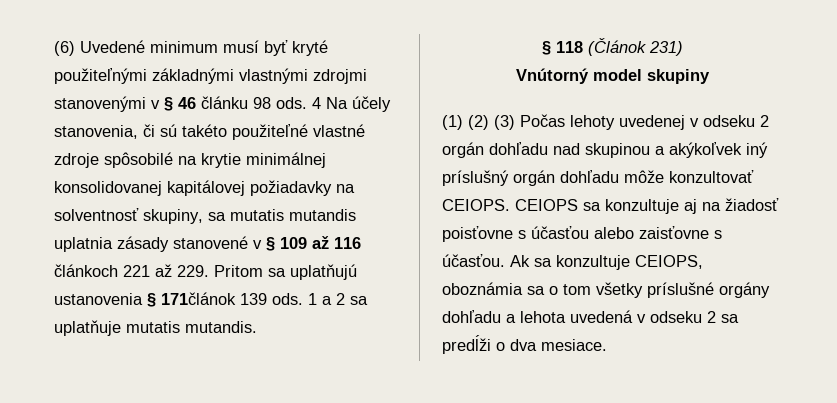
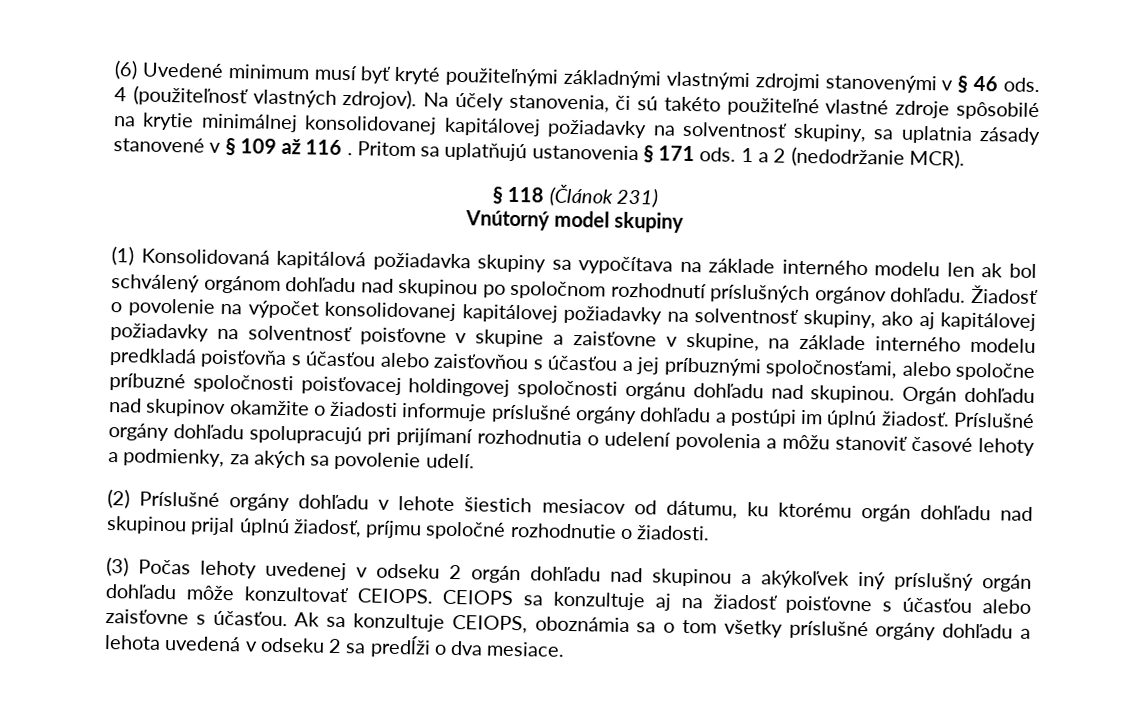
- (6) Uvedené minimum musí byť kryté použiteľnými základnými vlastnými zdrojmi stanovenými v § 46 článku 98 ods. 4 Na účely stanovenia, či sú takéto použiteľné vlastné zdroje spôsobilé na krytie minimálnej konsolidovanej kapitálovej požiadavky na solventnosť skupiny, sa mutatis mutandis uplatnia zásady stanovené v § 109 až 116 článkoch 221 až 229. Pritom sa uplatňujú ustanovenia § 171článok 139 ods.
+ (6) Uvedené minimum musí byť kryté použiteľnými základnými vlastnými zdrojmi stanovenými v § 46 ods. 4 (použiteľnosť vlastných zdrojov). Na účely stanovenia, či sú takéto použiteľné vlastné zdroje spôsobilé na krytie minimálnej konsolidovanej kapitálovej požiadavky na solventnosť skupiny, sa uplatnia zásady stanovené v § 109 až 116 . Pritom sa uplatňujú ustanovenia § 171 ods.
- 1 a 2 sa uplatňuje mutatis mutandis.
+ 1 a 2 (nedodržanie MCR).
- (1) (2) (3) Počas lehoty uvedenej v odseku 2 orgán dohľadu nad skupinou a akýkoľvek iný príslušný orgán dohľadu môže konzultovať CEIOPS.
+ (1) Konsolidovaná kapitálová požiadavka skupiny sa vypočítava na základe interného modelu len ak bol schválený orgánom dohľadu nad skupinou po spoločnom rozhodnutí príslušných orgánov dohľadu. Žiadosť o povolenie na výpočet konsolidovanej kapitálovej požiadavky na solventnosť skupiny, ako aj kapitálovej požiadavky na solventnosť poisťovne v skupine a zaisťovne v skupine, na základe interného modelu predkladá poisťovňa s účasťou alebo zaisťovňou s účasťou a jej príbuznými spoločnosťami, alebo spoločne príbuzné spoločnosti poisťovacej holdingovej spoločnosti orgánu dohľadu nad skupinou. Orgán dohľadu nad skupinov okamžite o žiadosti informuje príslušné orgány dohľadu a postúpi im úplnú žiadosť. Príslušné orgány dohľadu spolupracujú pri prijímaní rozhodnutia o udelení povolenia a môžu stanoviť časové lehoty a podmienky, za akých sa povolenie udelí.
+ (2) Príslušné orgány dohľadu v lehote šiestich mesiacov od dátumu, ku ktorému orgán dohľadu nad skupinou prijal úplnú žiadosť, príjmu spoločné rozhodnutie o žiadosti.
+ (3) Počas lehoty uvedenej v odseku 2 orgán dohľadu nad skupinou a akýkoľvek iný príslušný orgán dohľadu môže konzultovať CEIOPS.

